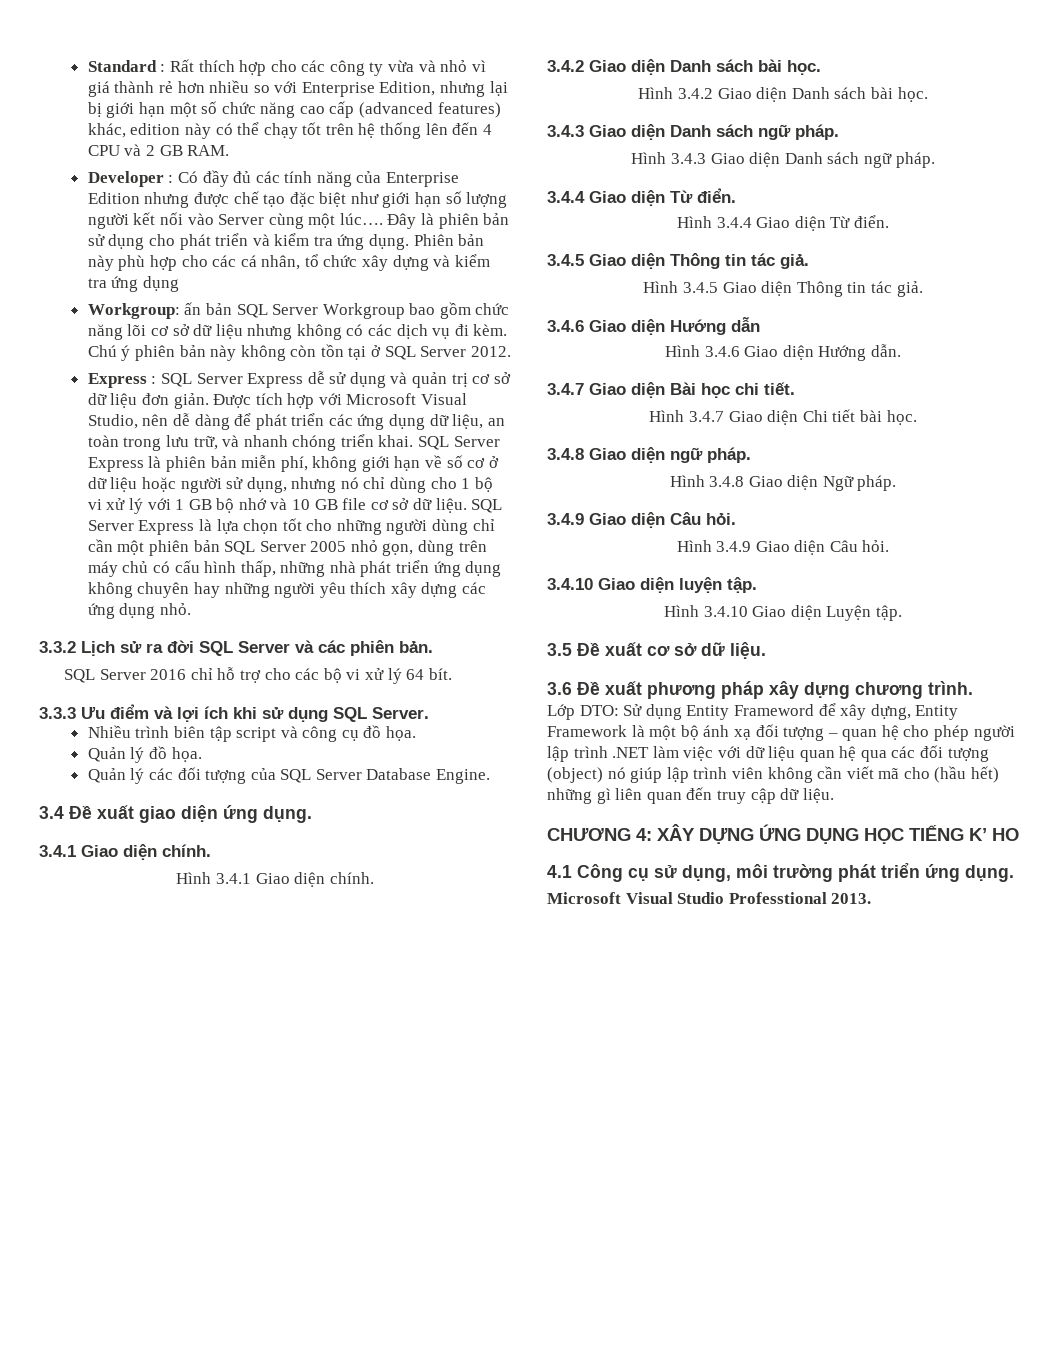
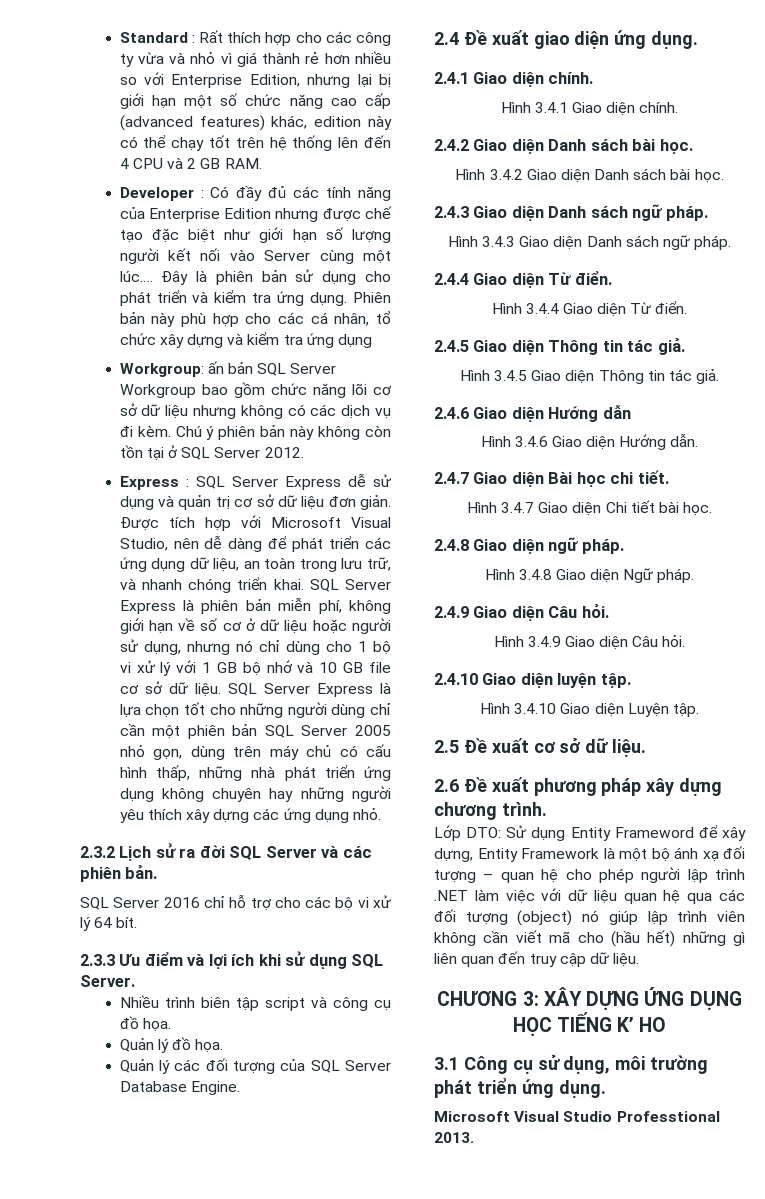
- 3.3.2 Lịch sử ra đời SQL Server và các phiên bản.
+ 2.3.2 Lịch sử ra đời SQL Server và các phiên bản.
- 3.3.3 Ưu điểm và lợi ích khi sử dụng SQL Server.
+ 2.3.3 Ưu điểm và lợi ích khi sử dụng SQL Server.
- 3.4 Đề xuất giao diện ứng dụng.
- 3.4.1 Giao diện chính.
+ 2.4 Đề xuất giao diện ứng dụng.
+ 2.4.1 Giao diện chính.
  Hình 3.4.1 Giao diện chính.
- 3.4.2 Giao diện Danh sách bài học.
+ 2.4.2 Giao diện Danh sách bài học.
  Hình 3.4.2 Giao diện Danh sách bài học.
- 3.4.3 Giao diện Danh sách ngữ pháp.
+ 2.4.3 Giao diện Danh sách ngữ pháp.
  Hình 3.4.3 Giao diện Danh sách ngữ pháp.
- 3.4.4 Giao diện Từ điển.
+ 2.4.4 Giao diện Từ điển.
  Hình 3.4.4 Giao diện Từ điển.
- 3.4.5 Giao diện Thông tin tác giả.
+ 2.4.5 Giao diện Thông tin tác giả.
- 3.4.6 Giao diện Hướng dẫn
+ 2.4.6 Giao diện Hướng dẫn
- 3.4.7 Giao diện Bài học chi tiết.
+ 2.4.7 Giao diện Bài học chi tiết.
- 3.4.8 Giao diện ngữ pháp.
+ 2.4.8 Giao diện ngữ pháp.
  Hình 3.4.8 Giao diện Ngữ pháp.
- 3.4.9 Giao diện Câu hỏi.
+ 2.4.9 Giao diện Câu hỏi.
- 3.4.10 Giao diện luyện tập.
+ 2.4.10 Giao diện luyện tập.
- 3.5 Đề xuất cơ sở dữ liệu.
+ 2.5 Đề xuất cơ sở dữ liệu.
- 3.6 Đề xuất phương pháp xây dựng chương trình.
+ 2.6 Đề xuất phương pháp xây dựng chương trình.
- CHƯƠNG 4: XÂY DỰNG ỨNG DỤNG HỌC TIẾNG K’ HO
+ CHƯƠNG 3: XÂY DỰNG ỨNG DỤNG HỌC TIẾNG K’ HO
- 4.1 Công cụ sử dụng, môi trường phát triển ứng dụng.
+ 3.1 Công cụ sử dụng, môi trường phát triển ứng dụng.

